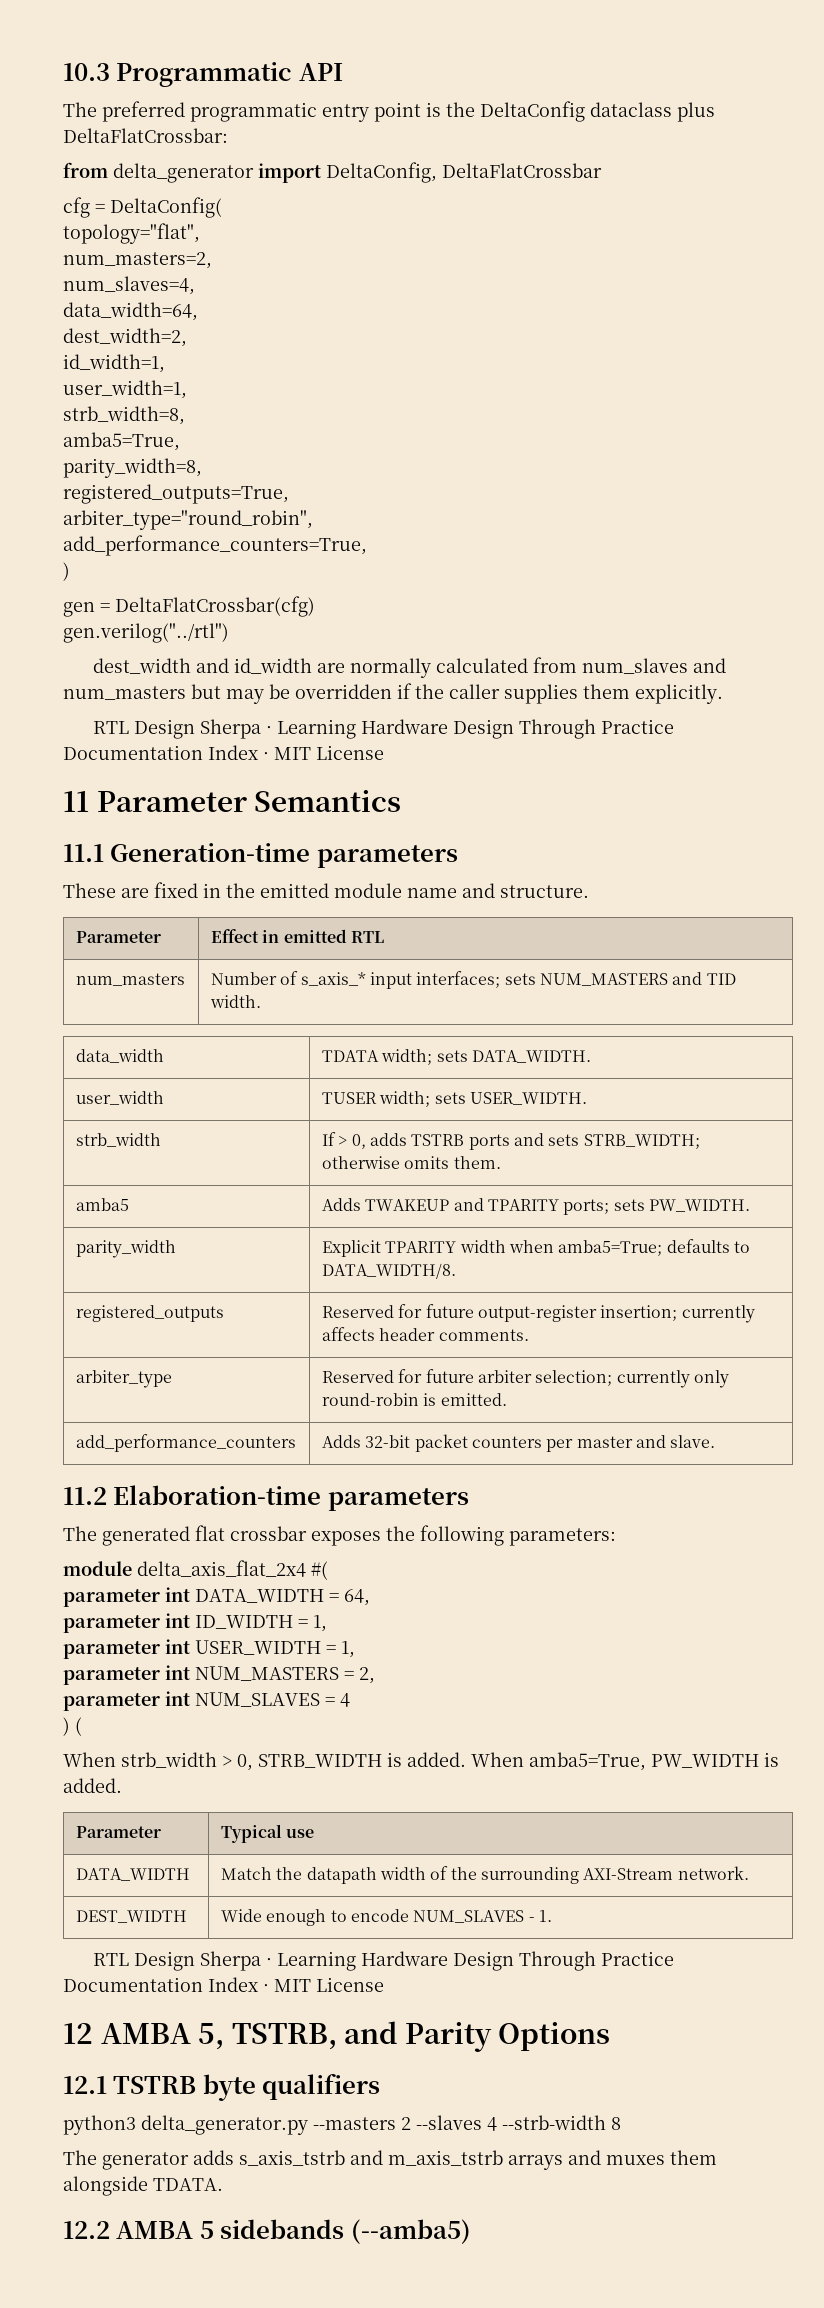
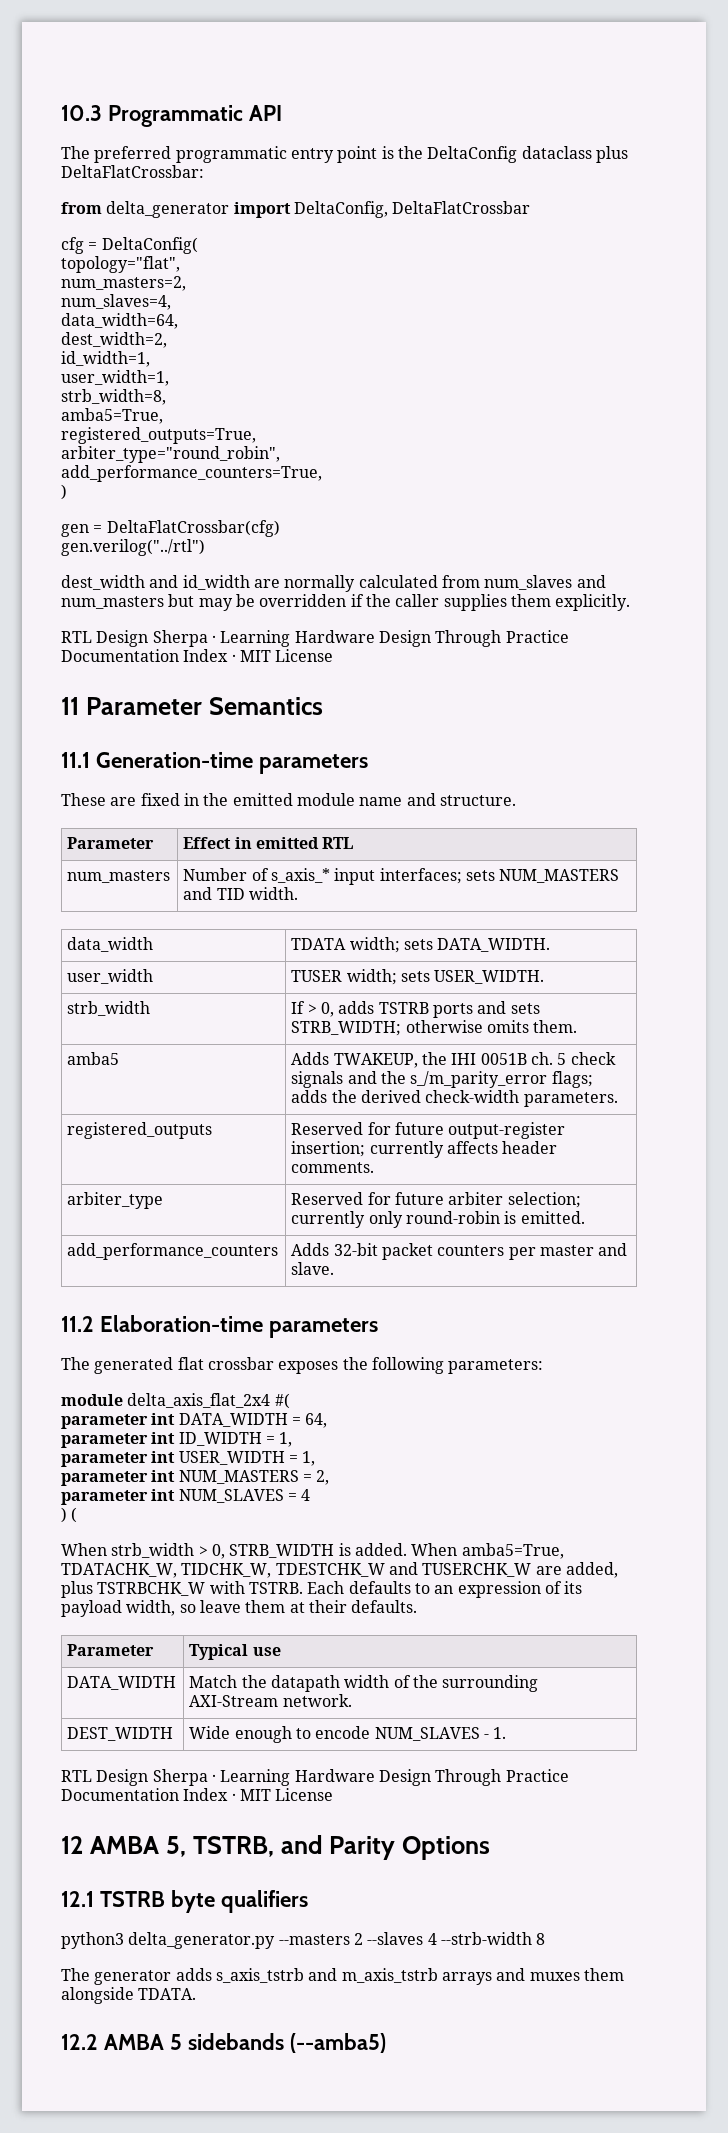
- parity_width=8,
- amba5 | Adds TWAKEUP and TPARITY ports; sets PW_WIDTH.
- parity_width | Explicit TPARITY width when amba5=True; defaults to DATA_WIDTH/8.
+ amba5 | Adds TWAKEUP, the IHI 0051B ch. 5 check signals and the s_/m_parity_error flags; adds the derived check-width parameters.
- When amba5=True, PW_WIDTH is added.
+ When amba5=True, TDATACHK_W, TIDCHK_W, TDESTCHK_W and TUSERCHK_W are added, plus TSTRBCHK_W with TSTRB. Each defaults to an expression of its payload width, so leave them at their defaults.

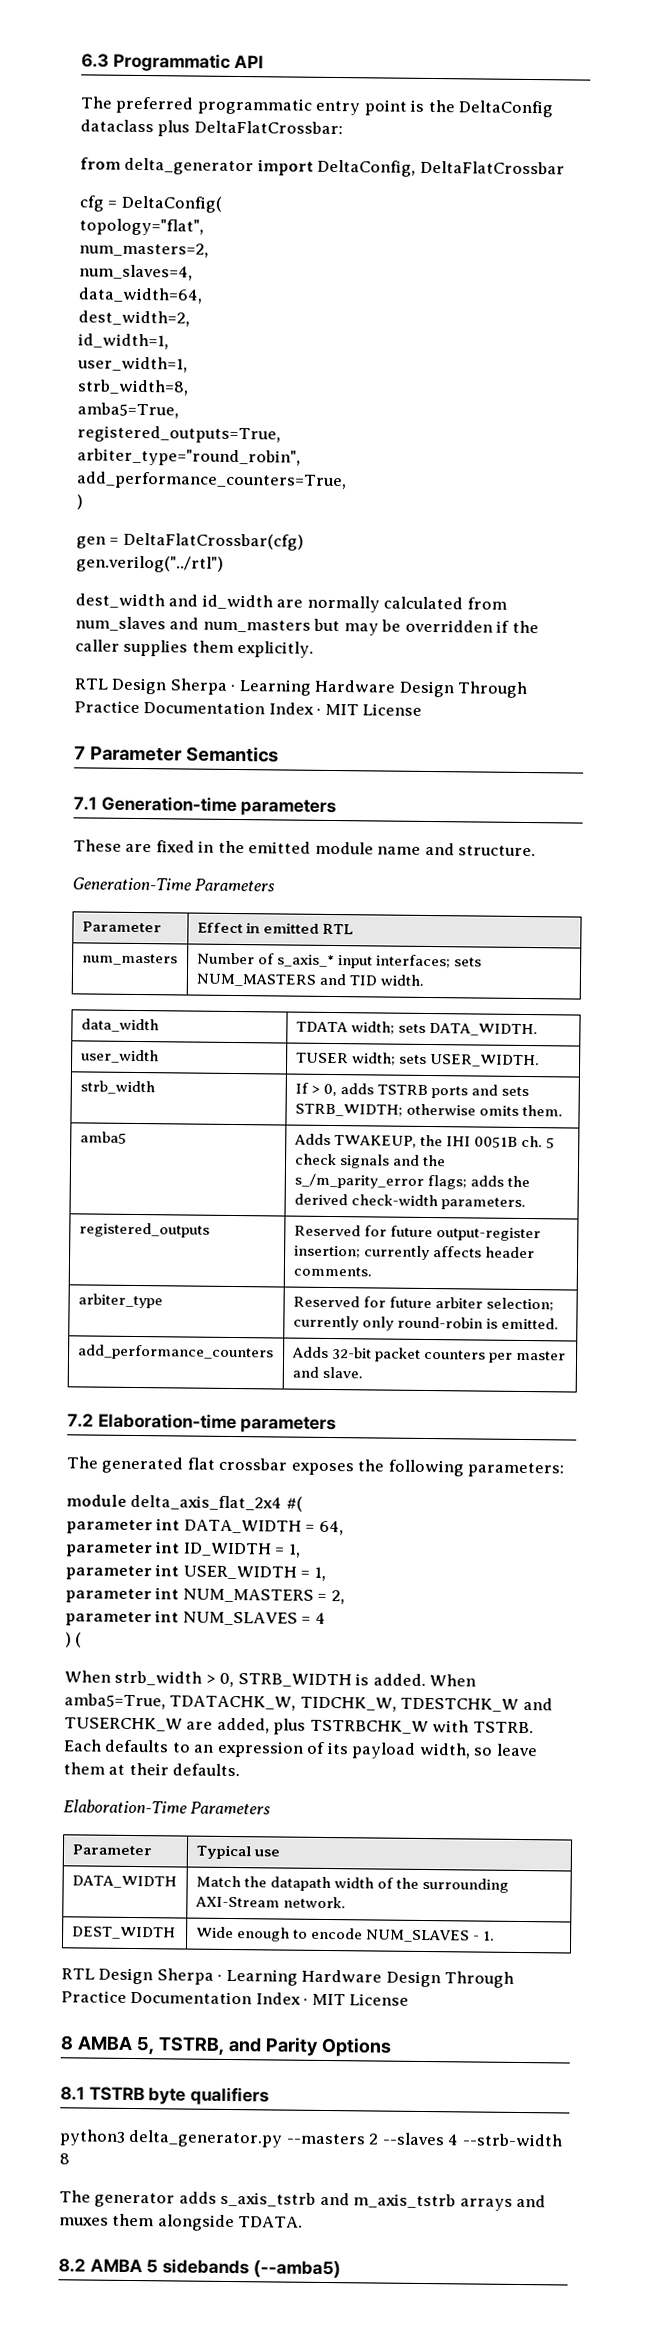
- 10.3 Programmatic API
+ 6.3 Programmatic API
- 11 Parameter Semantics
+ 7 Parameter Semantics
- 11.1 Generation-time parameters
+ 7.1 Generation-time parameters
+ Generation-Time Parameters
- 11.2 Elaboration-time parameters
+ 7.2 Elaboration-time parameters
+ Elaboration-Time Parameters
- 12 AMBA 5, TSTRB, and Parity Options
+ 8 AMBA 5, TSTRB, and Parity Options
- 12.1 TSTRB byte qualifiers
+ 8.1 TSTRB byte qualifiers
- 12.2 AMBA 5 sidebands (--amba5)
+ 8.2 AMBA 5 sidebands (--amba5)

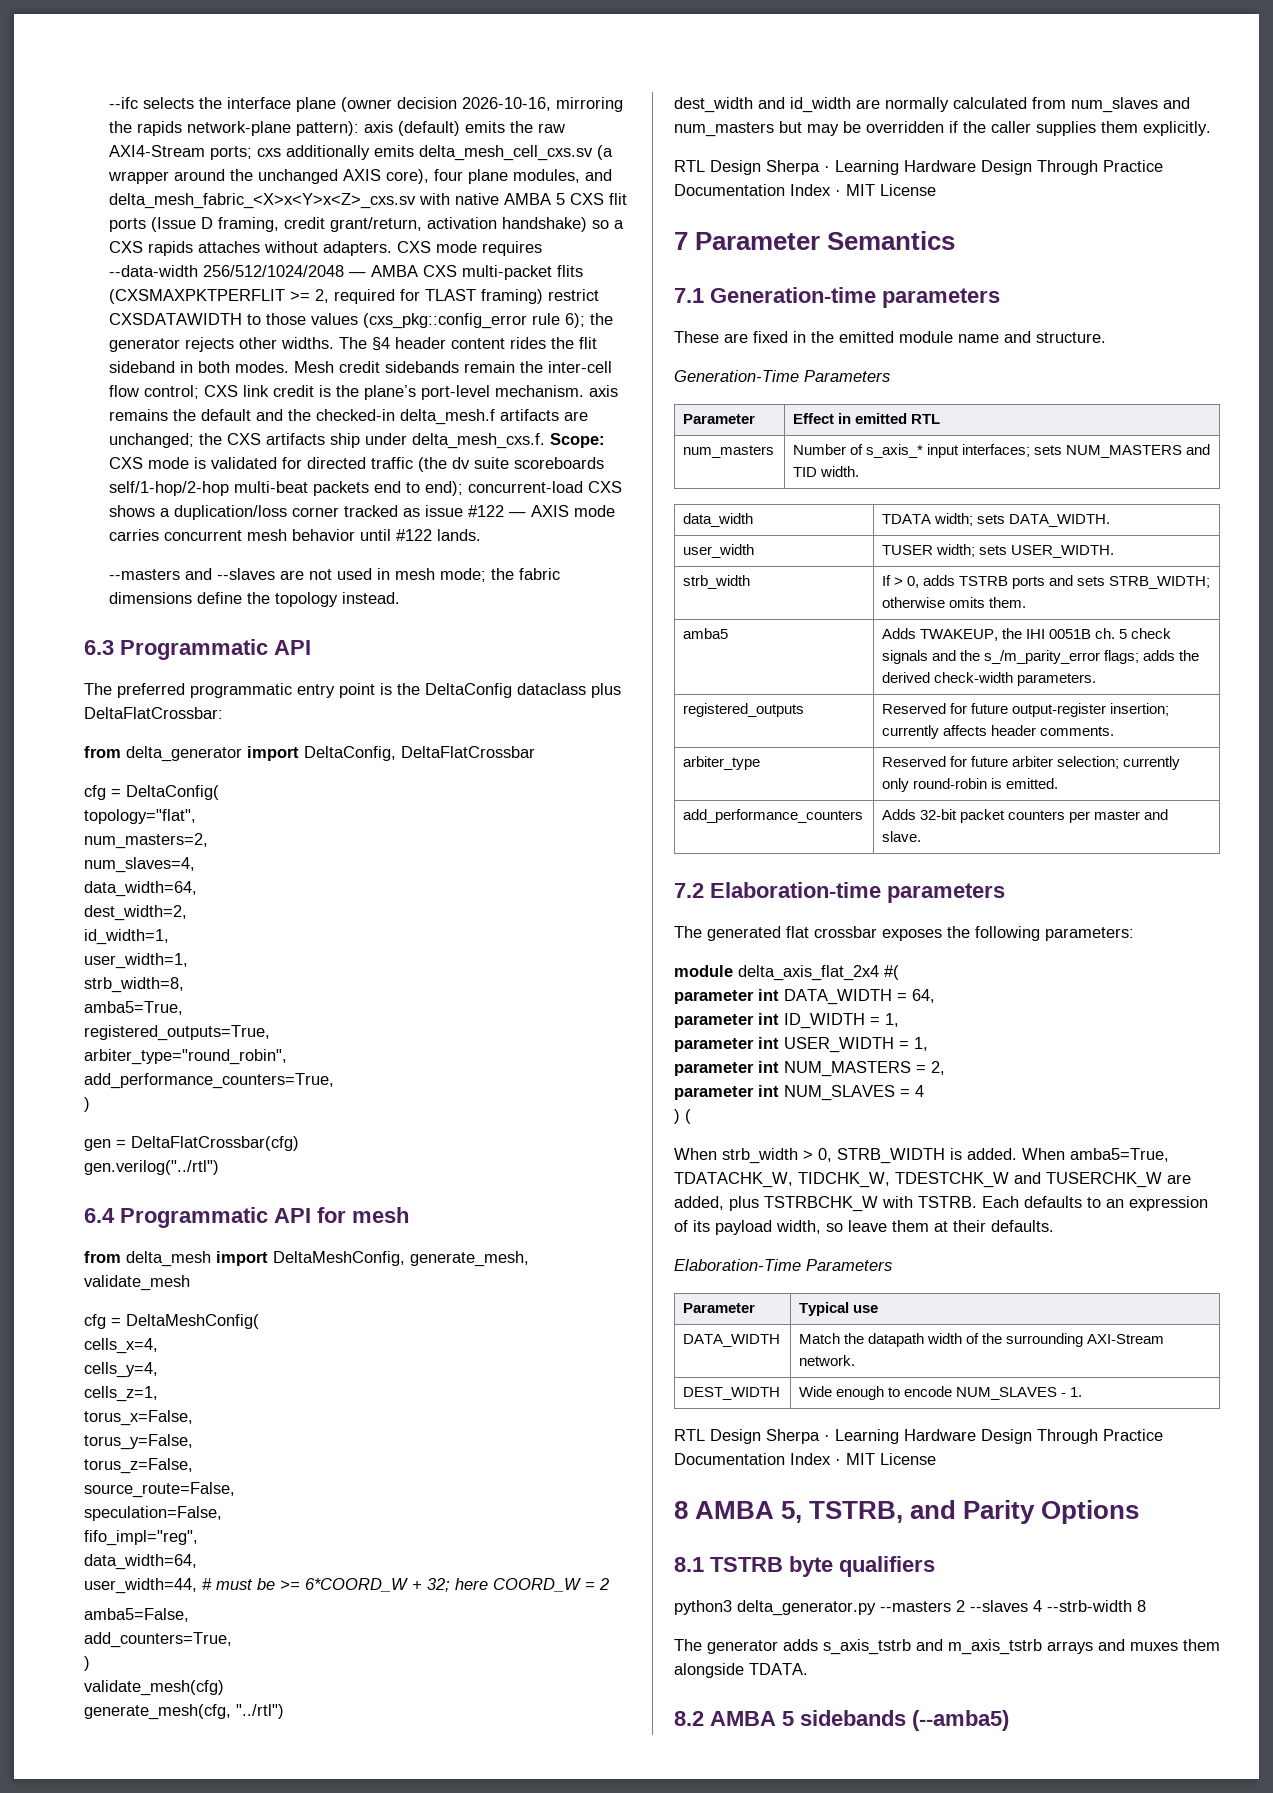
+ --ifc selects the interface plane (owner decision 2026-10-16, mirroring the rapids network-plane pattern): axis (default) emits the raw AXI4-Stream ports; cxs additionally emits delta_mesh_cell_cxs.sv (a wrapper around the unchanged AXIS core), four plane modules, and delta_mesh_fabric_<X>x<Y>x<Z>_cxs.sv with native AMBA 5 CXS flit ports (Issue D framing, credit grant/return, activation handshake) so a CXS rapids attaches without adapters. CXS mode requires --data-width 256/512/1024/2048 — AMBA CXS multi-packet flits (CXSMAXPKTPERFLIT >= 2, required for TLAST framing) restrict CXSDATAWIDTH to those values (cxs_pkg::config_error rule 6); the generator rejects other widths. The §4 header content rides the flit sideband in both modes. Mesh credit sidebands remain the inter-cell flow control; CXS link credit is the plane’s port-level mechanism. axis remains the default and the checked-in delta_mesh.f artifacts are unchanged; the CXS artifacts ship under delta_mesh_cxs.f. Scope: CXS mode is validated for directed traffic (the dv suite scoreboards self/1-hop/2-hop multi-beat packets end to end); concurrent-load CXS shows a duplication/loss corner tracked as issue #122 — AXIS mode carries concurrent mesh behavior until #122 lands.
+ --masters and --slaves are not used in mesh mode; the fabric dimensions define the topology instead.
+ 6.4 Programmatic API for mesh
+ from delta_mesh import DeltaMeshConfig, generate_mesh, validate_mesh
+ cfg = DeltaMeshConfig(
+ cells_x=4,
+ cells_y=4,
+ cells_z=1,
+ torus_x=False,
+ torus_y=False,
+ torus_z=False,
+ source_route=False,
+ speculation=False,
+ fifo_impl="reg",
+ data_width=64,
+ user_width=44, # must be >= 6*COORD_W + 32; here COORD_W = 2
+ amba5=False,
+ add_counters=True,
+ )
+ validate_mesh(cfg)
+ generate_mesh(cfg, "../rtl")

